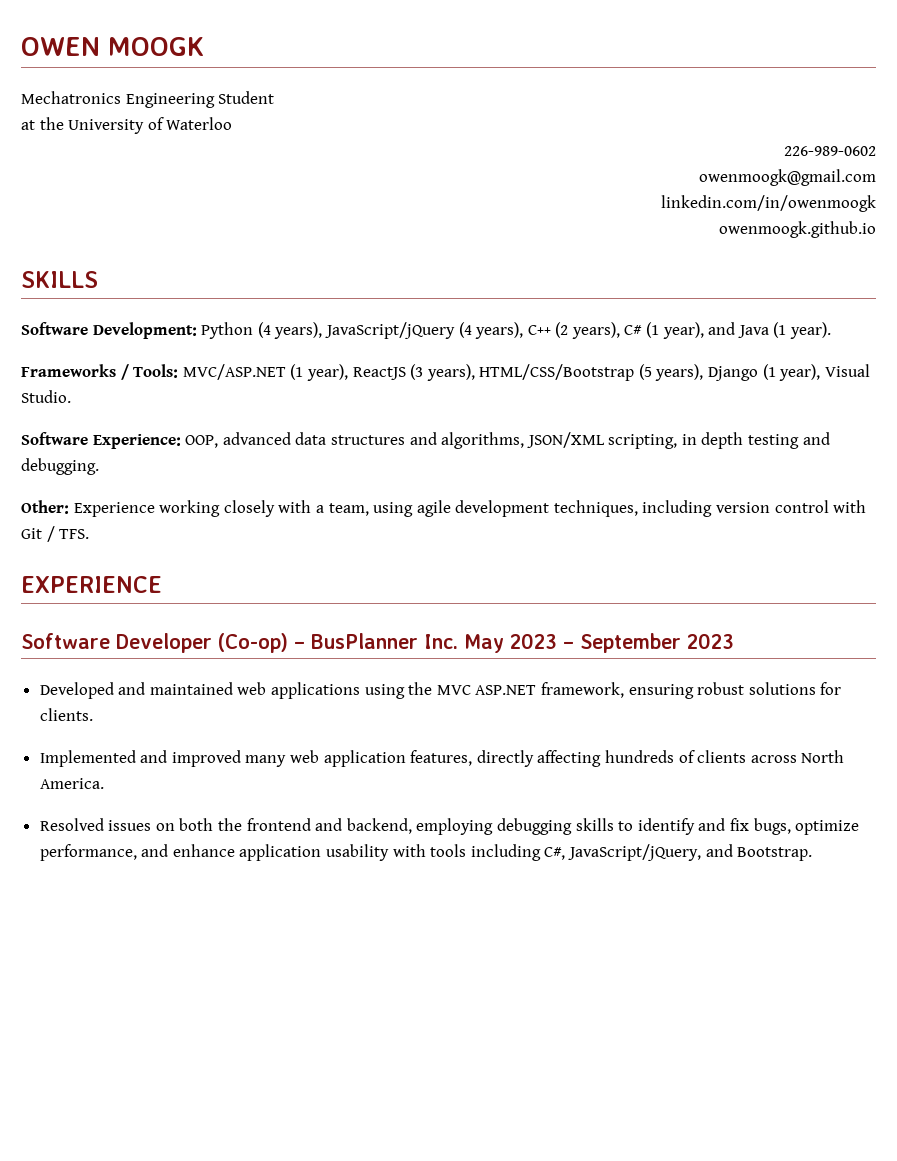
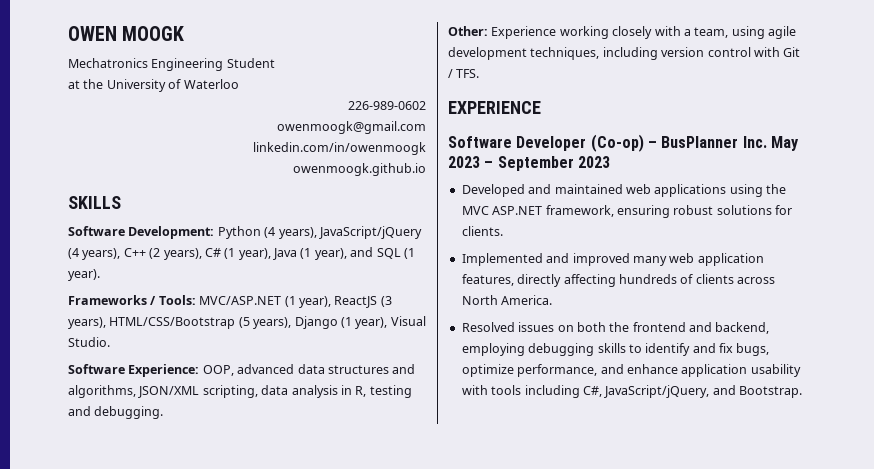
- Software Development: Python (4 years), JavaScript/jQuery (4 years), C++ (2 years), C# (1 year), and Java (1 year).
+ Software Development: Python (4 years), JavaScript/jQuery (4 years), C++ (2 years), C# (1 year), Java (1 year), and SQL (1 year).
- Software Experience: OOP, advanced data structures and algorithms, JSON/XML scripting, in depth testing and debugging.
+ Software Experience: OOP, advanced data structures and algorithms, JSON/XML scripting, data analysis in R, testing and debugging.

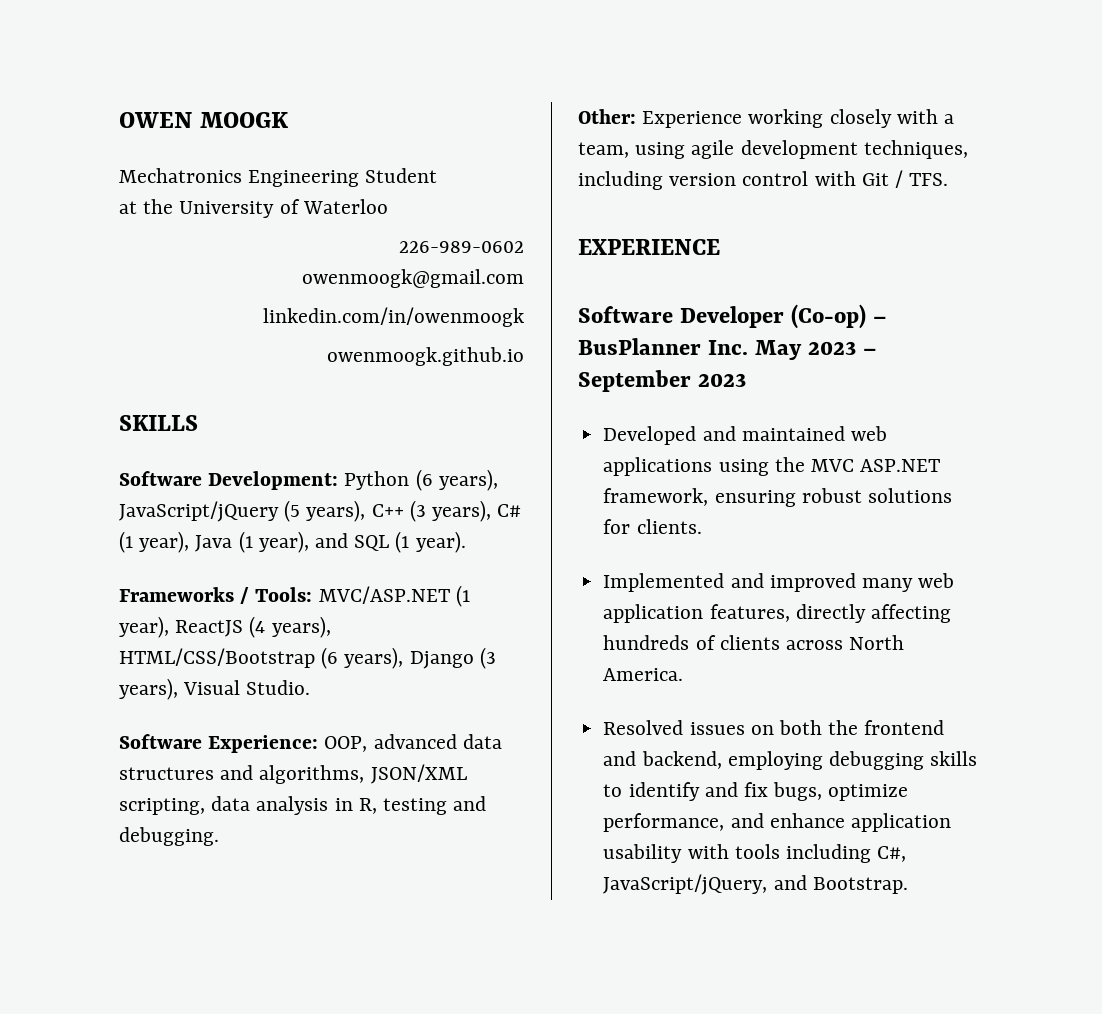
- Software Development: Python (4 years), JavaScript/jQuery (4 years), C++ (2 years), C# (1 year), Java (1 year), and SQL (1 year).
+ Software Development: Python (6 years), JavaScript/jQuery (5 years), C++ (3 years), C# (1 year), Java (1 year), and SQL (1 year).
- Frameworks / Tools: MVC/ASP.NET (1 year), ReactJS (3 years), HTML/CSS/Bootstrap (5 years), Django (1 year), Visual Studio.
+ Frameworks / Tools: MVC/ASP.NET (1 year), ReactJS (4 years), HTML/CSS/Bootstrap (6 years), Django (3 years), Visual Studio.

